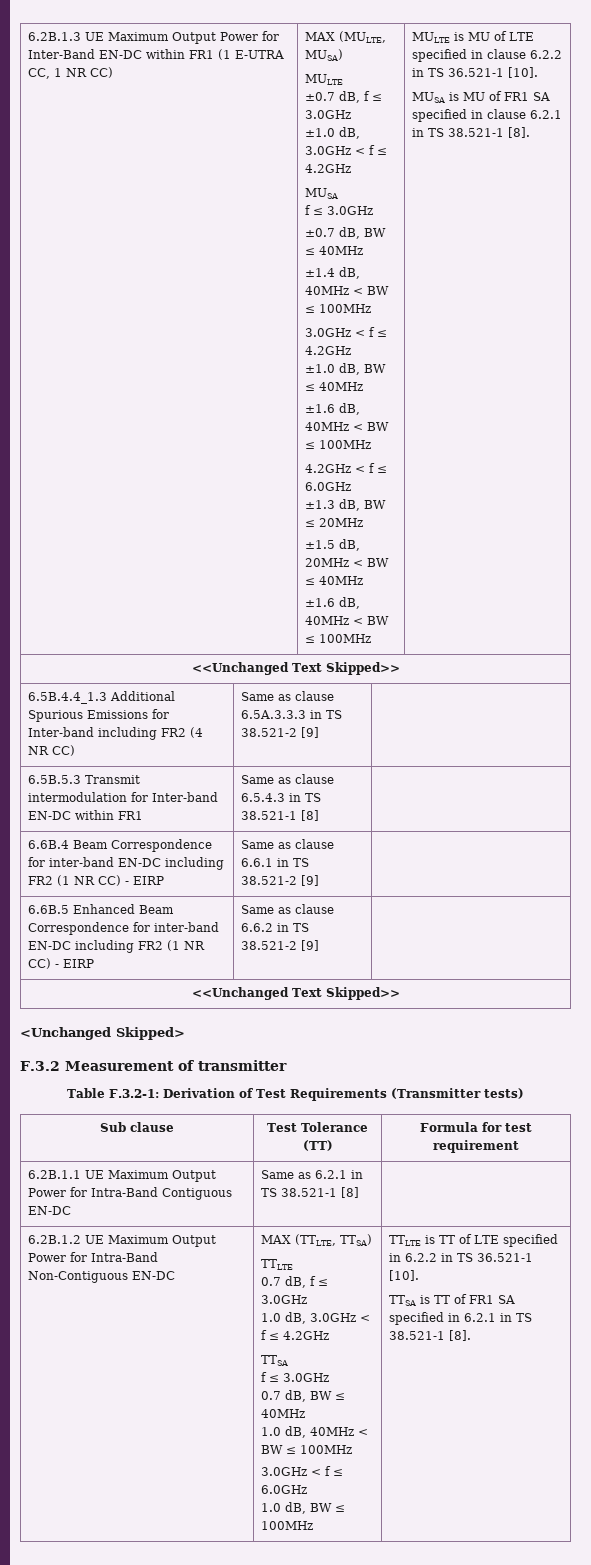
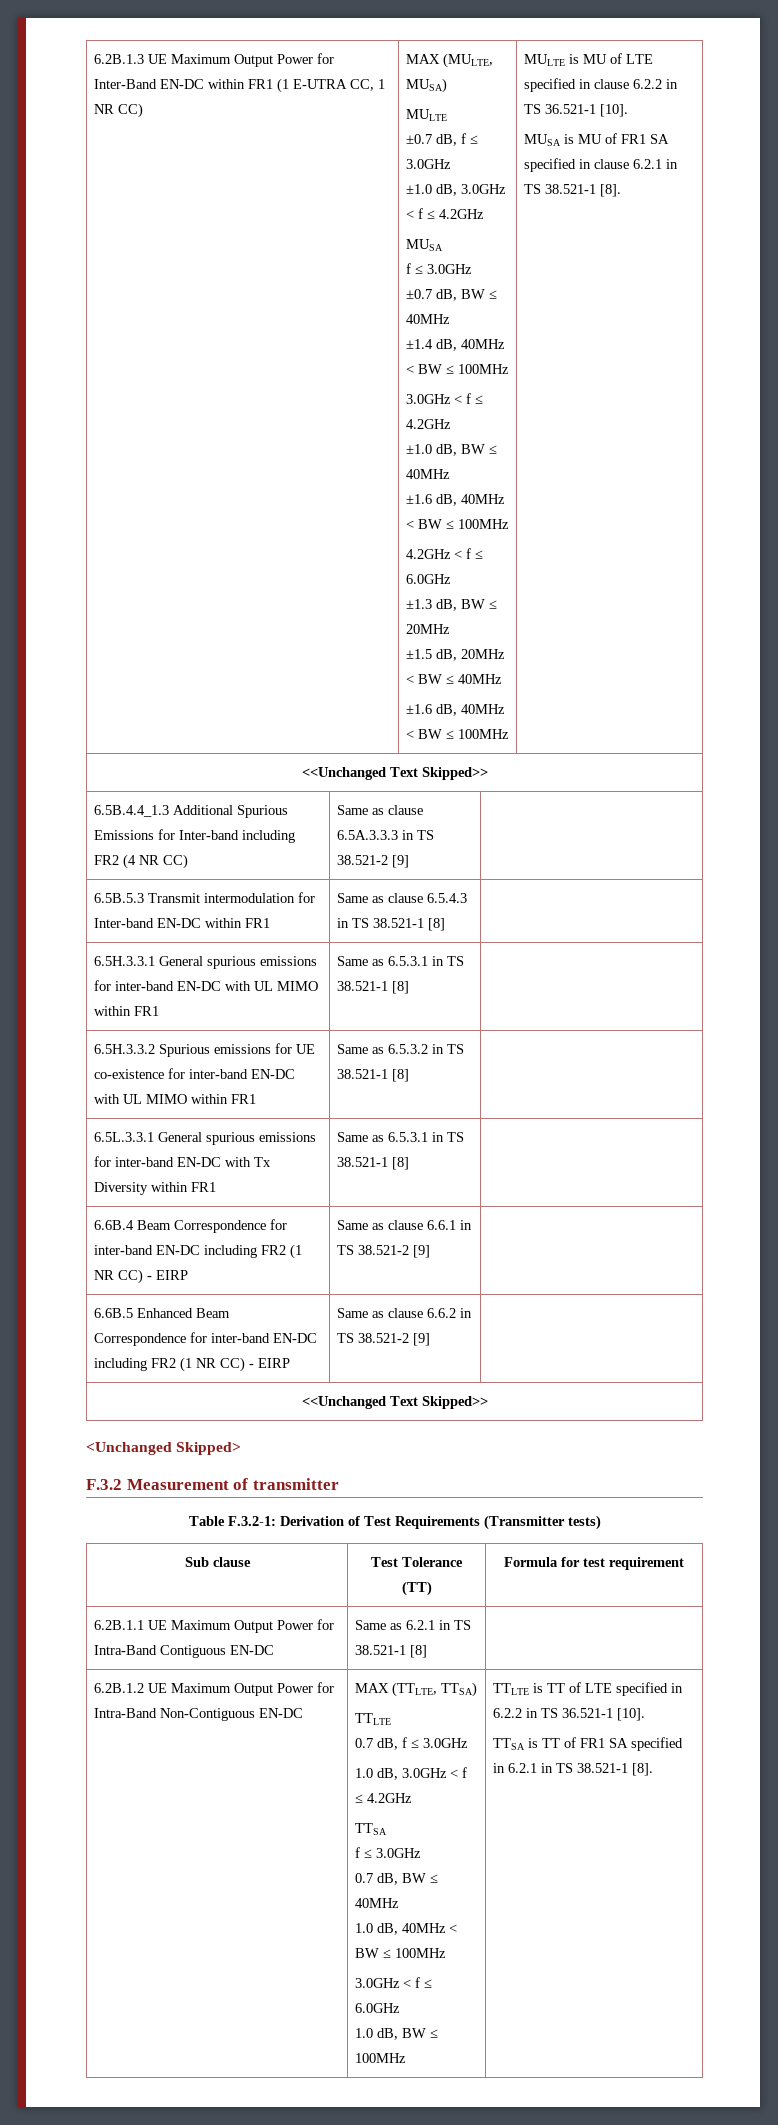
+ 6.5H.3.3.1 General spurious emissions for inter-band EN-DC with UL MIMO within FR1 | Same as 6.5.3.1 in TS 38.521-1 [8] |
+ 6.5H.3.3.2 Spurious emissions for UE co-existence for inter-band EN-DC with UL MIMO within FR1 | Same as 6.5.3.2 in TS 38.521-1 [8] |
+ 6.5L.3.3.1 General spurious emissions for inter-band EN-DC with Tx Diversity within FR1 | Same as 6.5.3.1 in TS 38.521-1 [8] |

